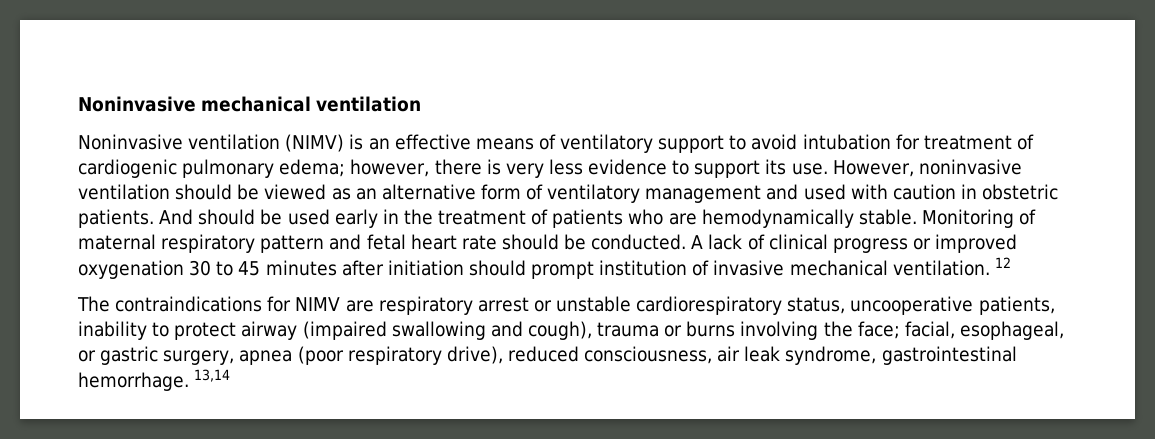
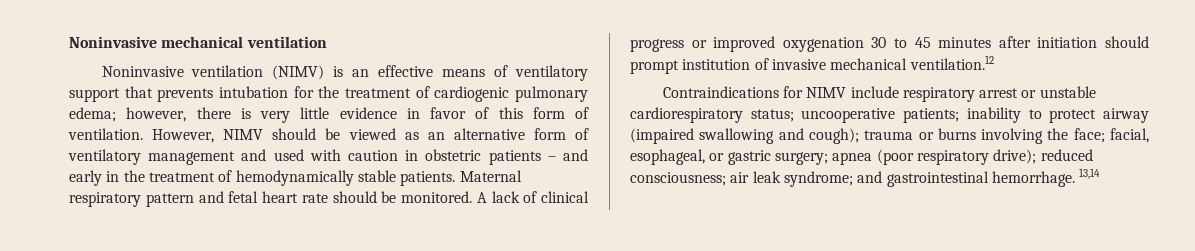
- Noninvasive ventilation (NIMV) is an effective means of ventilatory support to avoid intubation for treatment of cardiogenic pulmonary edema; however, there is very less evidence to support its use. However, noninvasive ventilation should be viewed as an alternative form of ventilatory management and used with caution in obstetric patients. And should be used early in the treatment of patients who are hemodynamically stable. Monitoring of maternal respiratory pattern and fetal heart rate should be conducted.
+ Noninvasive ventilation (NIMV) is an effective means of ventilatory support that prevents intubation for the treatment of cardiogenic pulmonary edema; however, there is very little evidence in favor of this form of ventilation. However, NIMV should be viewed as an alternative form of ventilatory management and used with caution in obstetric patients – and early in the treatment of hemodynamically stable patients. Maternal respiratory pattern and fetal heart rate should be monitored.
- A lack of clinical progress or improved oxygenation 30 to 45 minutes after initiation should prompt institution of invasive mechanical ventilation. 12
- The contraindications for NIMV are respiratory arrest or unstable cardiorespiratory status, uncooperative patients, inability to protect airway (impaired swallowing and cough), trauma or burns involving the face; facial, esophageal, or gastric surgery, apnea (poor respiratory drive), reduced consciousness, air leak syndrome, gastrointestinal hemorrhage.
+ A lack of clinical progress or improved oxygenation 30 to 45 minutes after initiation should prompt institution of invasive mechanical ventilation.12
+ Contraindications for NIMV include respiratory arrest or unstable cardiorespiratory status; uncooperative patients; inability to protect airway (impaired swallowing and cough); trauma or burns involving the face; facial, esophageal, or gastric surgery; apnea (poor respiratory drive); reduced consciousness; air leak syndrome; and gastrointestinal hemorrhage.

